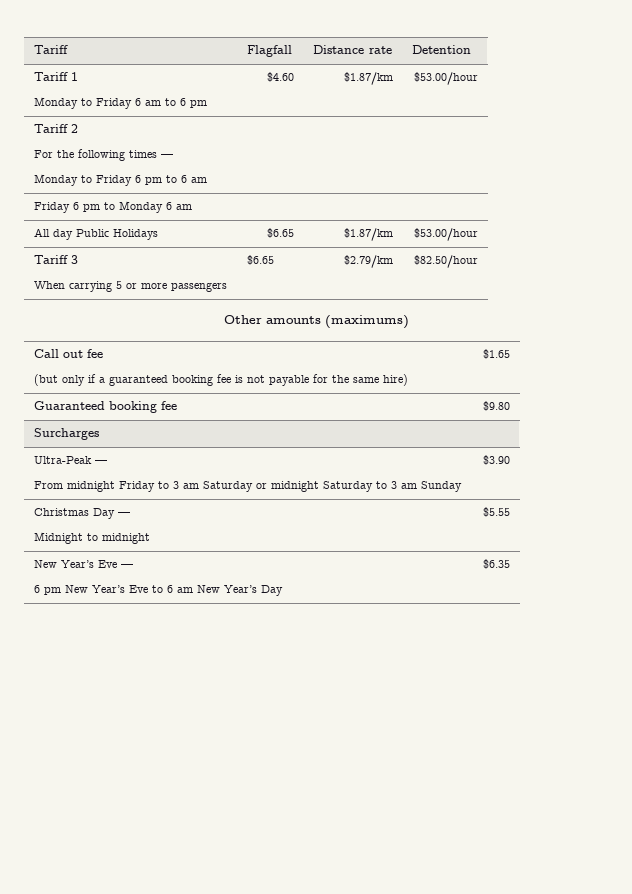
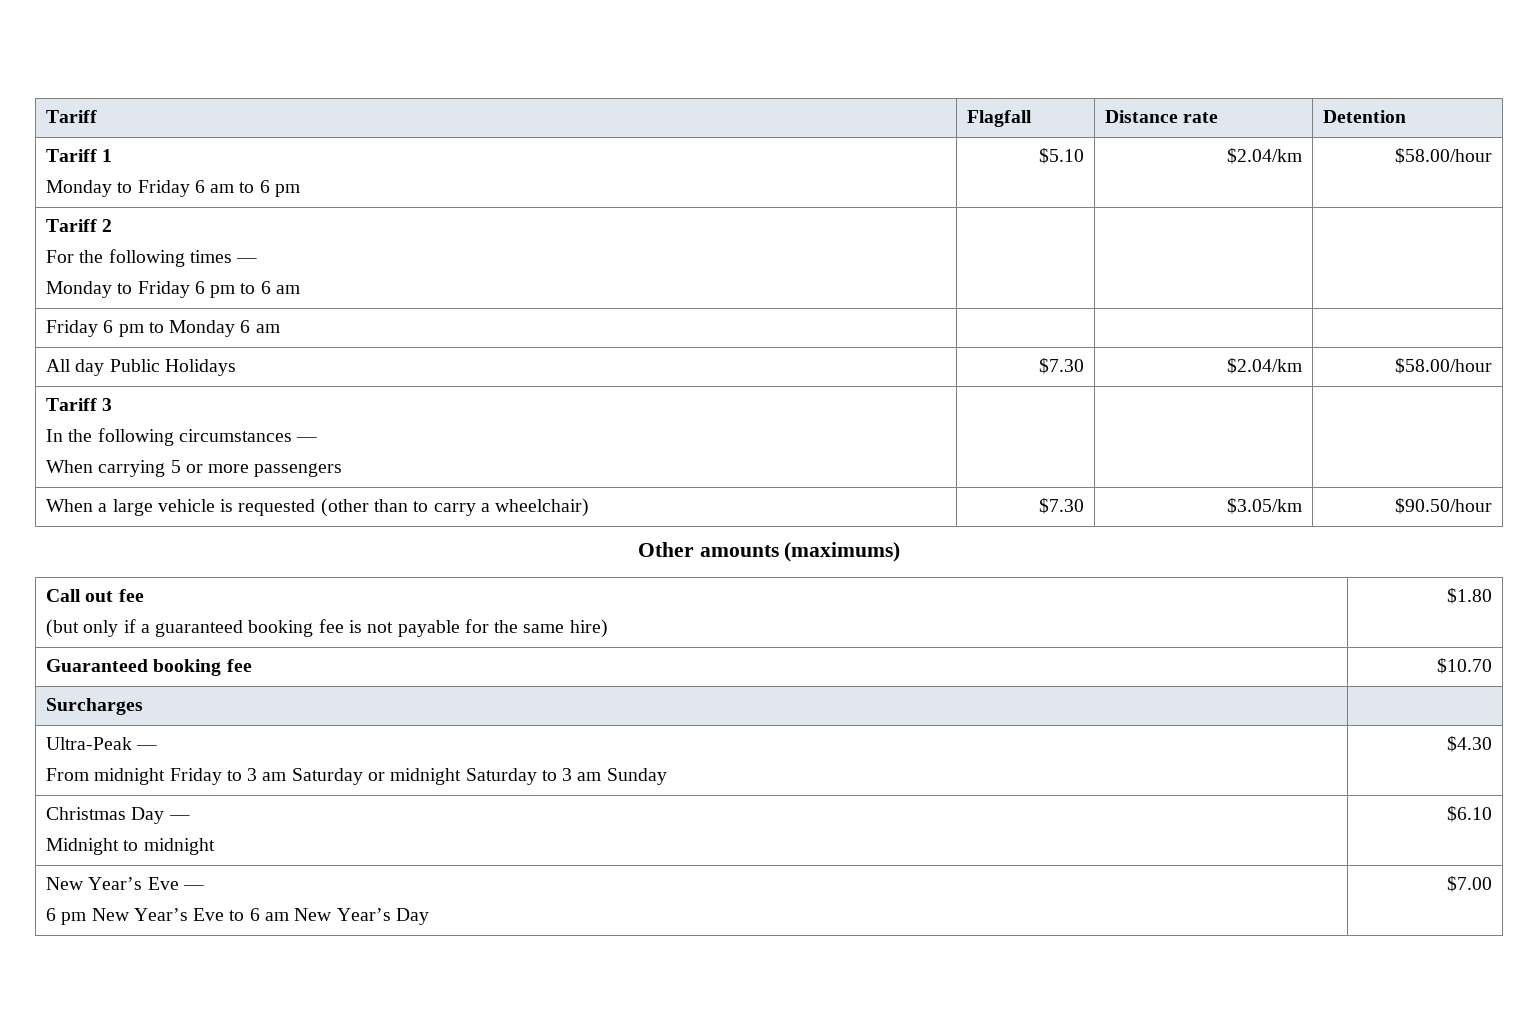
  Tariff | Flagfall | Distance rate | Detention
  Tariff 1
- Monday to Friday 6 am to 6 pm | $4.60 | $1.87/km | $53.00/hour
+ Monday to Friday 6 am to 6 pm | $5.10 | $2.04/km | $58.00/hour
- All day Public Holidays | $6.65 | $1.87/km | $53.00/hour
+ All day Public Holidays | $7.30 | $2.04/km | $58.00/hour
  Tariff 3
- When carrying 5 or more passengers | $6.65 | $2.79/km | $82.50/hour
+ In the following circumstances —
+ When carrying 5 or more passengers | | |
+ When a large vehicle is requested (other than to carry a wheelchair) | $7.30 | $3.05/km | $90.50/hour
  Call out fee
- (but only if a guaranteed booking fee is not payable for the same hire) | $1.65
+ (but only if a guaranteed booking fee is not payable for the same hire) | $1.80
- Guaranteed booking fee | $9.80
+ Guaranteed booking fee | $10.70
  Ultra-Peak —
- From midnight Friday to 3 am Saturday or midnight Saturday to 3 am Sunday | $3.90
+ From midnight Friday to 3 am Saturday or midnight Saturday to 3 am Sunday | $4.30
  Christmas Day —
- Midnight to midnight | $5.55
+ Midnight to midnight | $6.10
  New Year’s Eve —
- 6 pm New Year’s Eve to 6 am New Year’s Day | $6.35
+ 6 pm New Year’s Eve to 6 am New Year’s Day | $7.00

